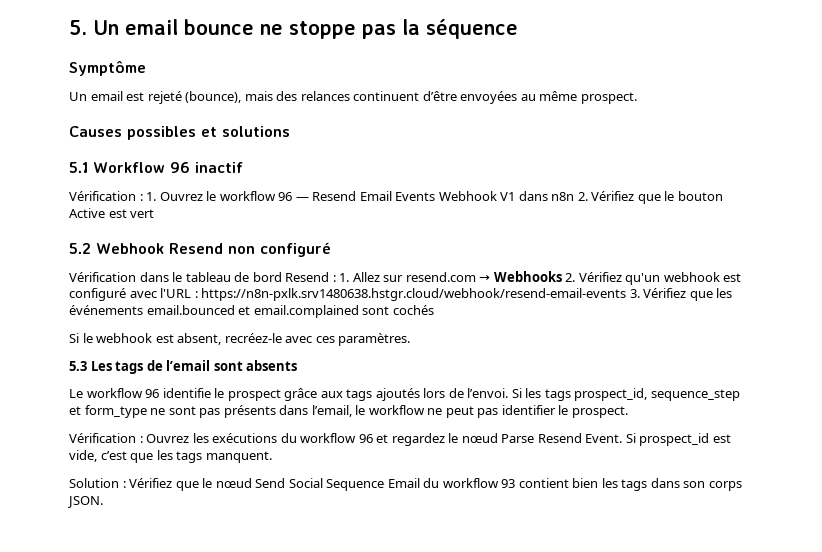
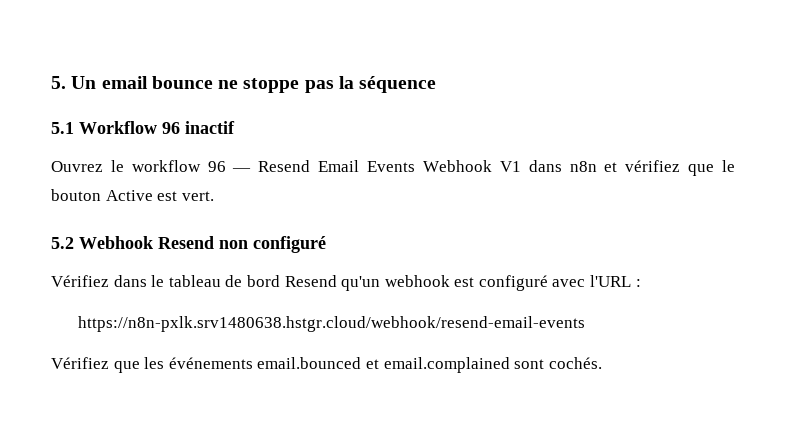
- Symptôme
- Un email est rejeté (bounce), mais des relances continuent d’être envoyées au même prospect.
- Causes possibles et solutions
- Vérification : 1. Ouvrez le workflow 96 — Resend Email Events Webhook V1 dans n8n 2. Vérifiez que le bouton Active est vert
+ Ouvrez le workflow 96 — Resend Email Events Webhook V1 dans n8n et vérifiez que le bouton Active est vert.
- Vérification dans le tableau de bord Resend : 1. Allez sur resend.com → Webhooks 2. Vérifiez qu'un webhook est configuré avec l'URL : https://n8n-pxlk.srv1480638.hstgr.cloud/webhook/resend-email-events 3. Vérifiez que les événements email.bounced et email.complained sont cochés
- Si le webhook est absent, recréez-le avec ces paramètres.
- 5.3 Les tags de l’email sont absents
- Le workflow 96 identifie le prospect grâce aux tags ajoutés lors de l’envoi. Si les tags prospect_id, sequence_step et form_type ne sont pas présents dans l’email, le workflow ne peut pas identifier le prospect.
- Vérification : Ouvrez les exécutions du workflow 96 et regardez le nœud Parse Resend Event. Si prospect_id est vide, c’est que les tags manquent.
- Solution : Vérifiez que le nœud Send Social Sequence Email du workflow 93 contient bien les tags dans son corps JSON.
+ Vérifiez dans le tableau de bord Resend qu'un webhook est configuré avec l'URL :
+ https://n8n-pxlk.srv1480638.hstgr.cloud/webhook/resend-email-events
+ Vérifiez que les événements email.bounced et email.complained sont cochés.

